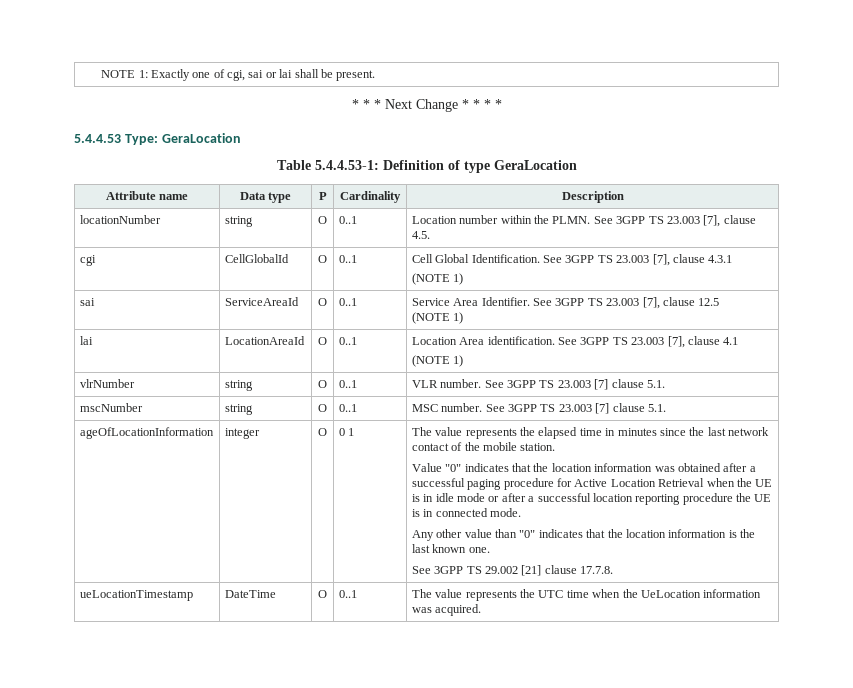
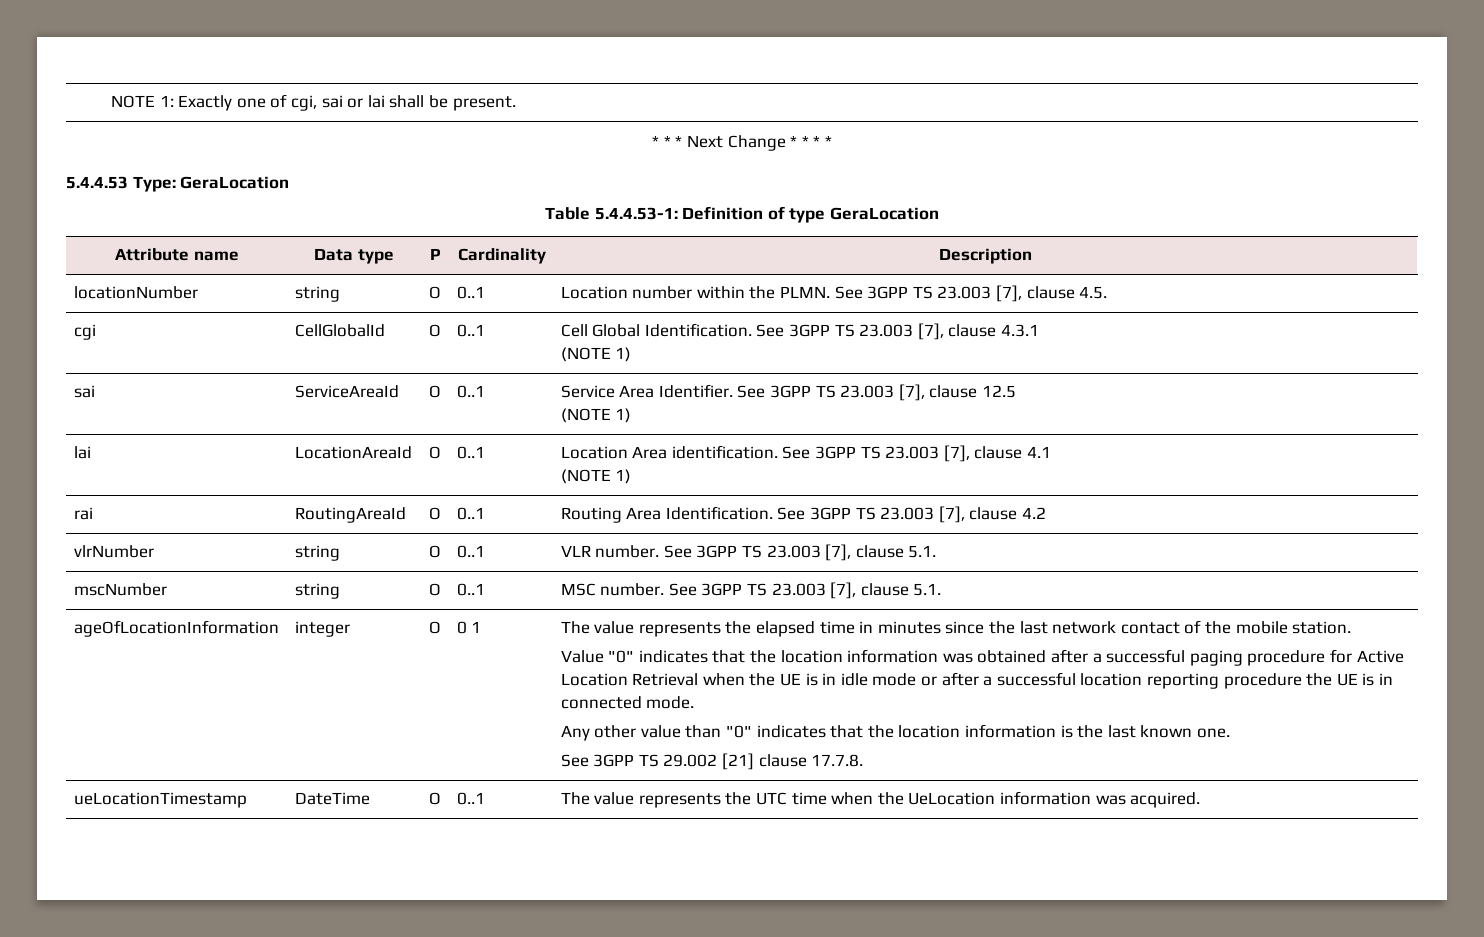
+ rai | RoutingAreaId | O | 0..1 | Routing Area Identification. See 3GPP TS 23.003 [7], clause 4.2
- vlrNumber | string | O | 0..1 | VLR number. See 3GPP TS 23.003 [7] clause 5.1.
+ vlrNumber | string | O | 0..1 | VLR number. See 3GPP TS 23.003 [7], clause 5.1.
- mscNumber | string | O | 0..1 | MSC number. See 3GPP TS 23.003 [7] clause 5.1.
+ mscNumber | string | O | 0..1 | MSC number. See 3GPP TS 23.003 [7], clause 5.1.

